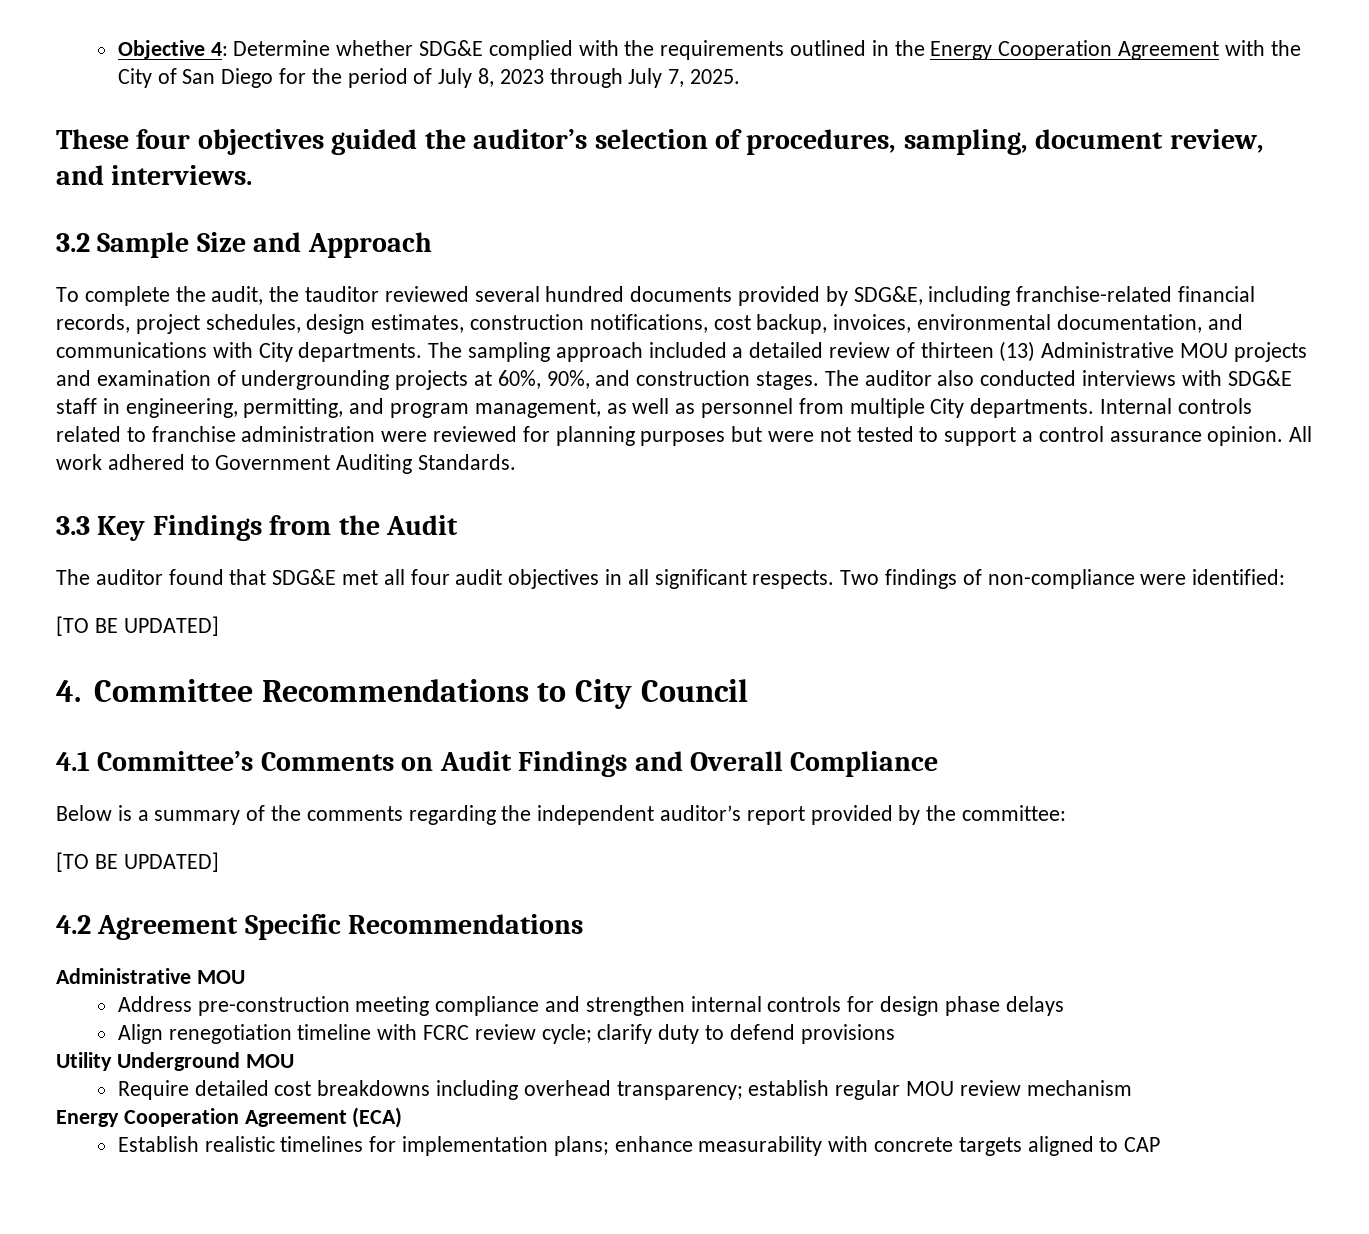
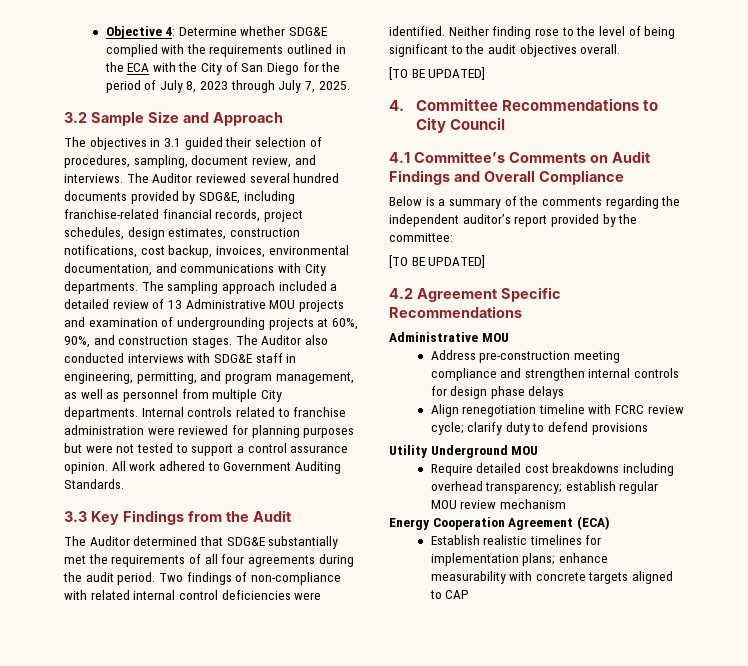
- Objective 4: Determine whether SDG&E complied with the requirements outlined in the Energy Cooperation Agreement with the City of San Diego for the period of July 8, 2023 through July 7, 2025.
+ Objective 4: Determine whether SDG&E complied with the requirements outlined in the ECA with the City of San Diego for the period of July 8, 2023 through July 7, 2025.
- These four objectives guided the auditor’s selection of procedures, sampling, document review, and interviews.
  3.2 Sample Size and Approach
- To complete the audit, the tauditor reviewed several hundred documents provided by SDG&E, including franchise-related financial records, project schedules, design estimates, construction notifications, cost backup, invoices, environmental documentation, and communications with City departments.
+ The objectives in 3.1 guided their selection of procedures, sampling, document review, and interviews. The Auditor reviewed several hundred documents provided by SDG&E, including franchise-related financial records, project schedules, design estimates, construction notifications, cost backup, invoices, environmental documentation, and communications with City departments.
- The sampling approach included a detailed review of thirteen (13) Administrative MOU projects and examination of undergrounding projects at 60%, 90%, and construction stages.
+ The sampling approach included a detailed review of 13 Administrative MOU projects and examination of undergrounding projects at 60%, 90%, and construction stages.
- The auditor also conducted interviews with SDG&E staff in engineering, permitting, and program management, as well as personnel from multiple City departments.
+ The Auditor also conducted interviews with SDG&E staff in engineering, permitting, and program management, as well as personnel from multiple City departments.
- The auditor found that SDG&E met all four audit objectives in all significant respects. Two findings of non-compliance were identified:
+ The Auditor determined that SDG&E substantially met the requirements of all four agreements during the audit period. Two findings of non-compliance with related internal control deficiencies were identified. Neither finding rose to the level of being significant to the audit objectives overall.

